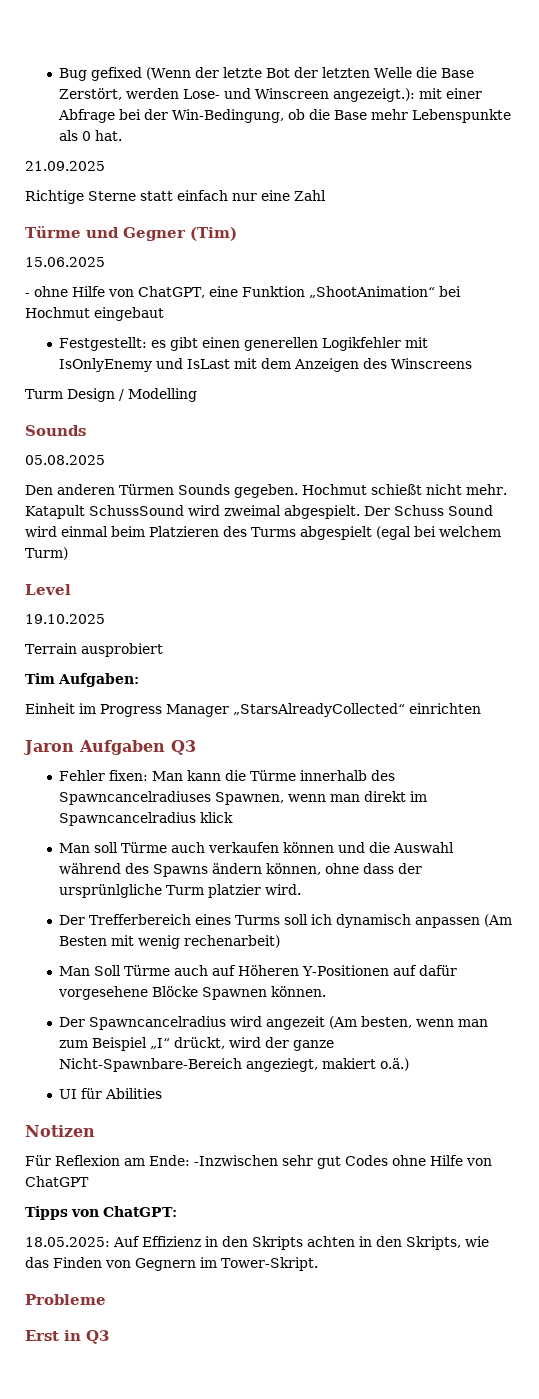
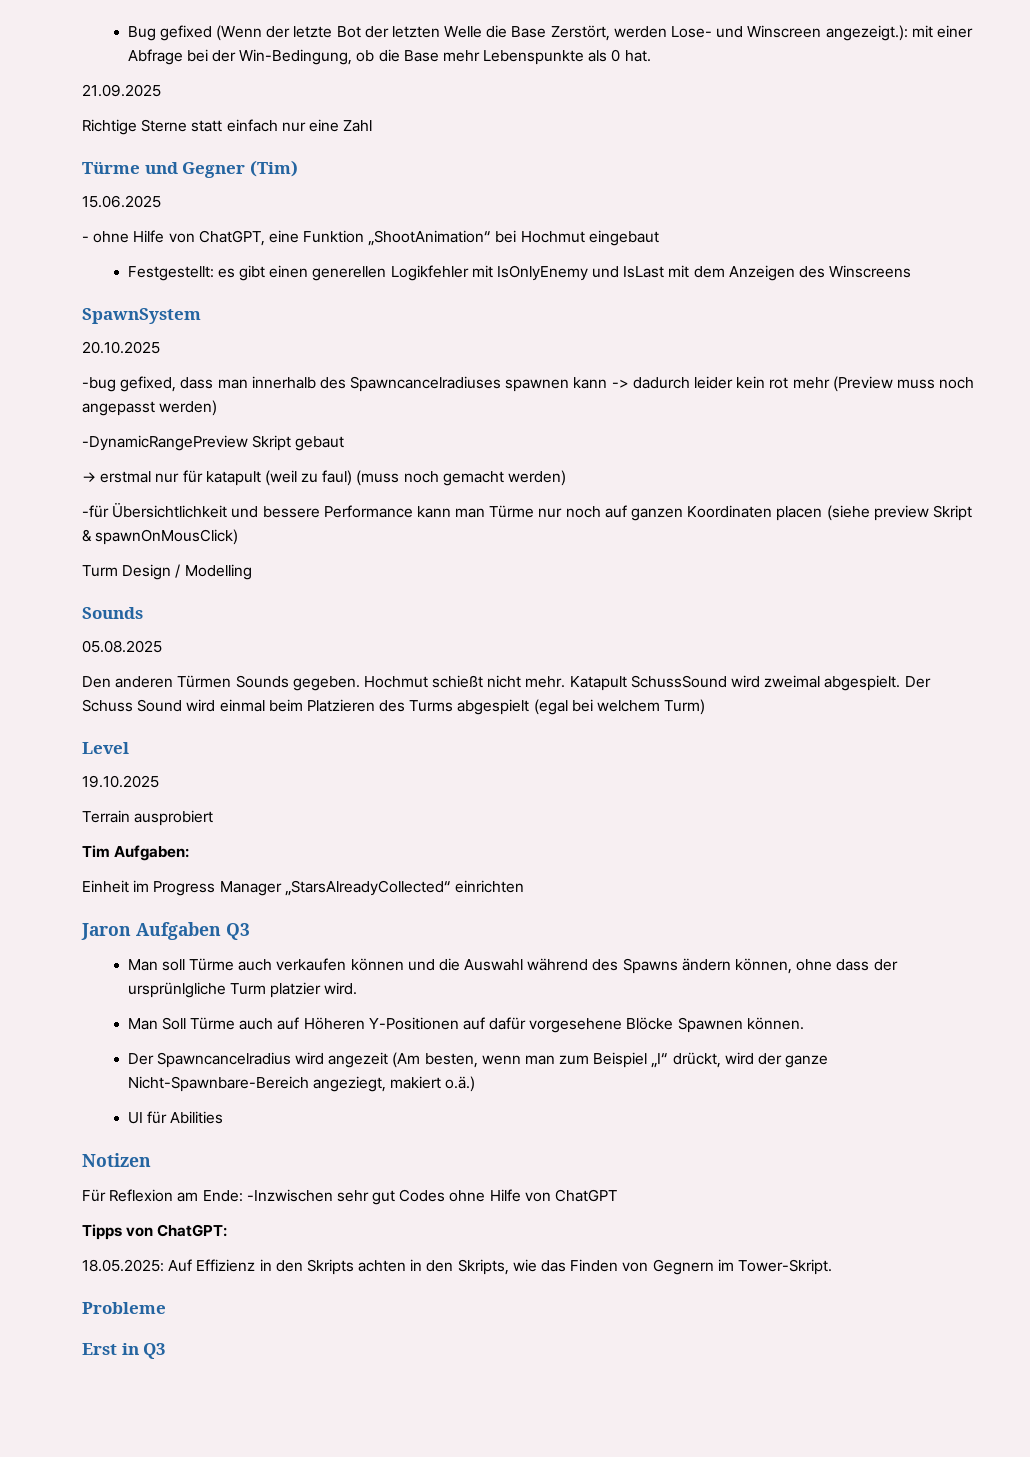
+ SpawnSystem
+ 20.10.2025
+ -bug gefixed, dass man innerhalb des Spawncancelradiuses spawnen kann -> dadurch leider kein rot mehr (Preview muss noch angepasst werden)
+ -DynamicRangePreview Skript gebaut
+ → erstmal nur für katapult (weil zu faul) (muss noch gemacht werden)
+ -für Übersichtlichkeit und bessere Performance kann man Türme nur noch auf ganzen Koordinaten placen (siehe preview Skript & spawnOnMousClick)
- Fehler fixen: Man kann die Türme innerhalb des Spawncancelradiuses Spawnen, wenn man direkt im Spawncancelradius klick
- Der Trefferbereich eines Turms soll ich dynamisch anpassen (Am Besten mit wenig rechenarbeit)

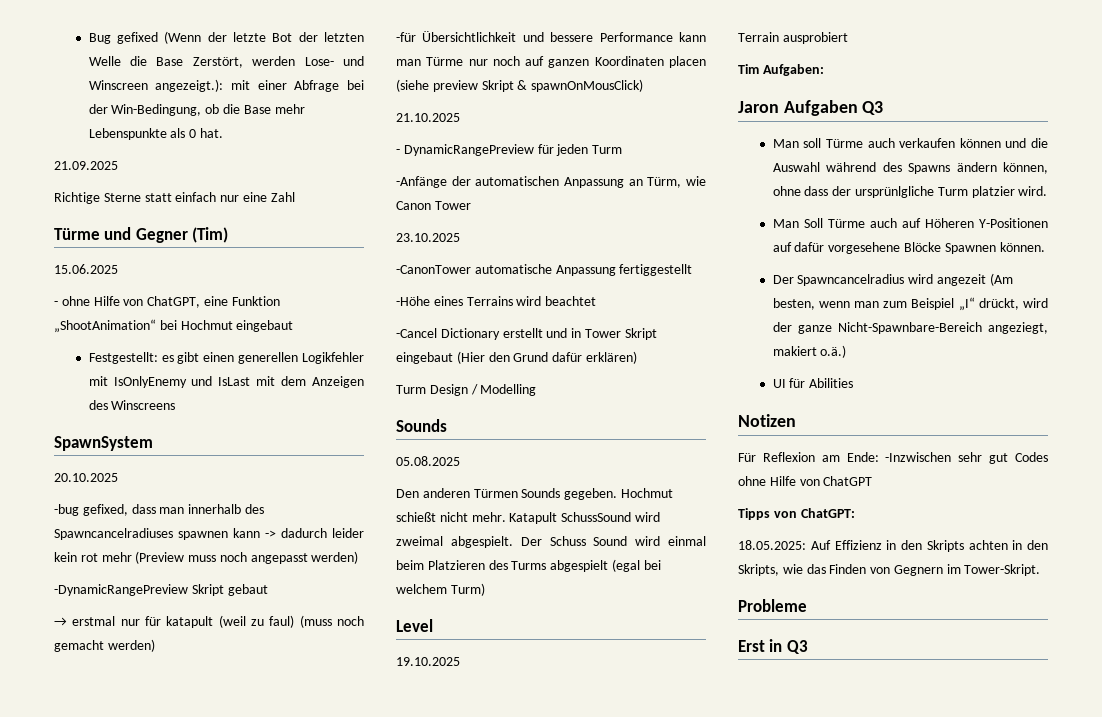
+ 21.10.2025
+ - DynamicRangePreview für jeden Turm
+ -Anfänge der automatischen Anpassung an Türm, wie Canon Tower
+ 23.10.2025
+ -CanonTower automatische Anpassung fertiggestellt
+ -Höhe eines Terrains wird beachtet
+ -Cancel Dictionary erstellt und in Tower Skript eingebaut (Hier den Grund dafür erklären)
- Einheit im Progress Manager „StarsAlreadyCollected“ einrichten

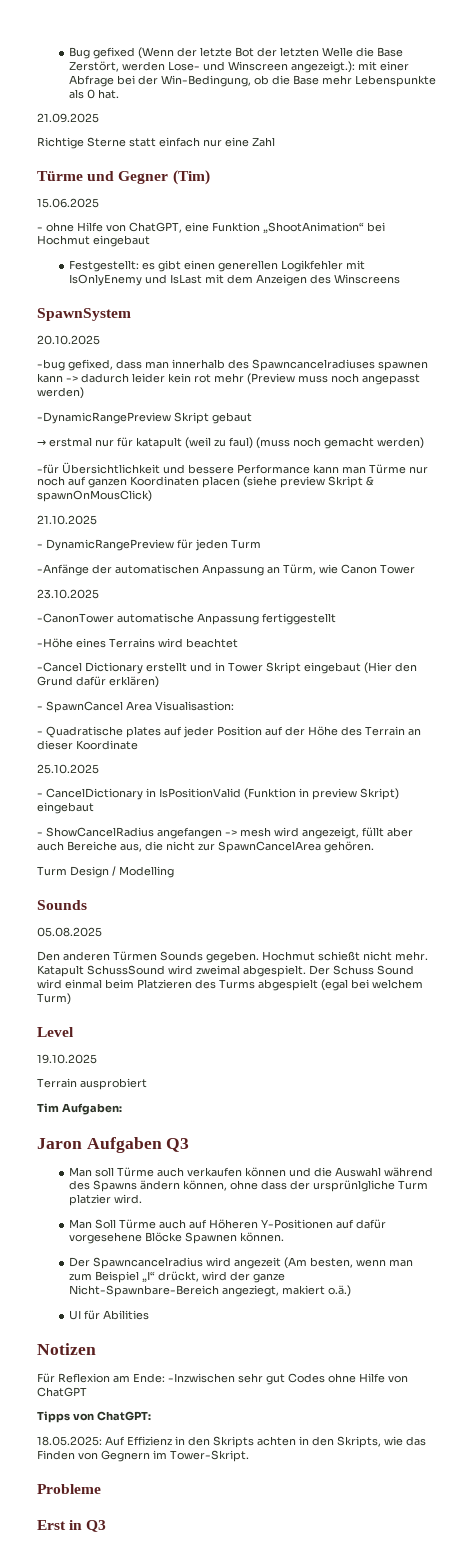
+ - SpawnCancel Area Visualisastion:
+ - Quadratische plates auf jeder Position auf der Höhe des Terrain an dieser Koordinate
+ 25.10.2025
+ - CancelDictionary in IsPositionValid (Funktion in preview Skript) eingebaut
+ - ShowCancelRadius angefangen -> mesh wird angezeigt, füllt aber auch Bereiche aus, die nicht zur SpawnCancelArea gehören.

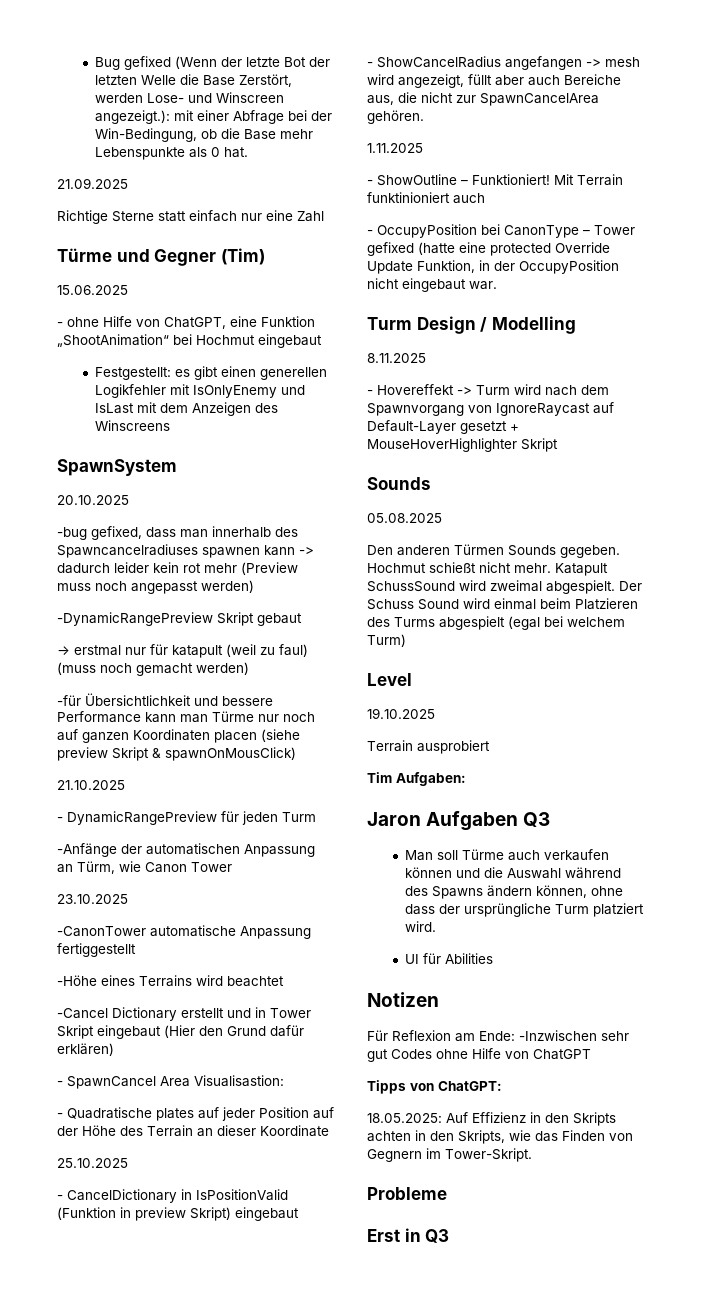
+ 1.11.2025
+ - ShowOutline – Funktioniert! Mit Terrain funktinioniert auch
+ - OccupyPosition bei CanonType – Tower gefixed (hatte eine protected Override Update Funktion, in der OccupyPosition nicht eingebaut war.
  Turm Design / Modelling
+ 8.11.2025
+ - Hovereffekt -> Turm wird nach dem Spawnvorgang von IgnoreRaycast auf Default-Layer gesetzt + MouseHoverHighlighter Skript
- Man soll Türme auch verkaufen können und die Auswahl während des Spawns ändern können, ohne dass der ursprünlgliche Turm platzier wird.
- Man Soll Türme auch auf Höheren Y-Positionen auf dafür vorgesehene Blöcke Spawnen können.
- Der Spawncancelradius wird angezeit (Am besten, wenn man zum Beispiel „I“ drückt, wird der ganze Nicht-Spawnbare-Bereich angeziegt, makiert o.ä.)
+ Man soll Türme auch verkaufen können und die Auswahl während des Spawns ändern können, ohne dass der ursprüngliche Turm platziert wird.

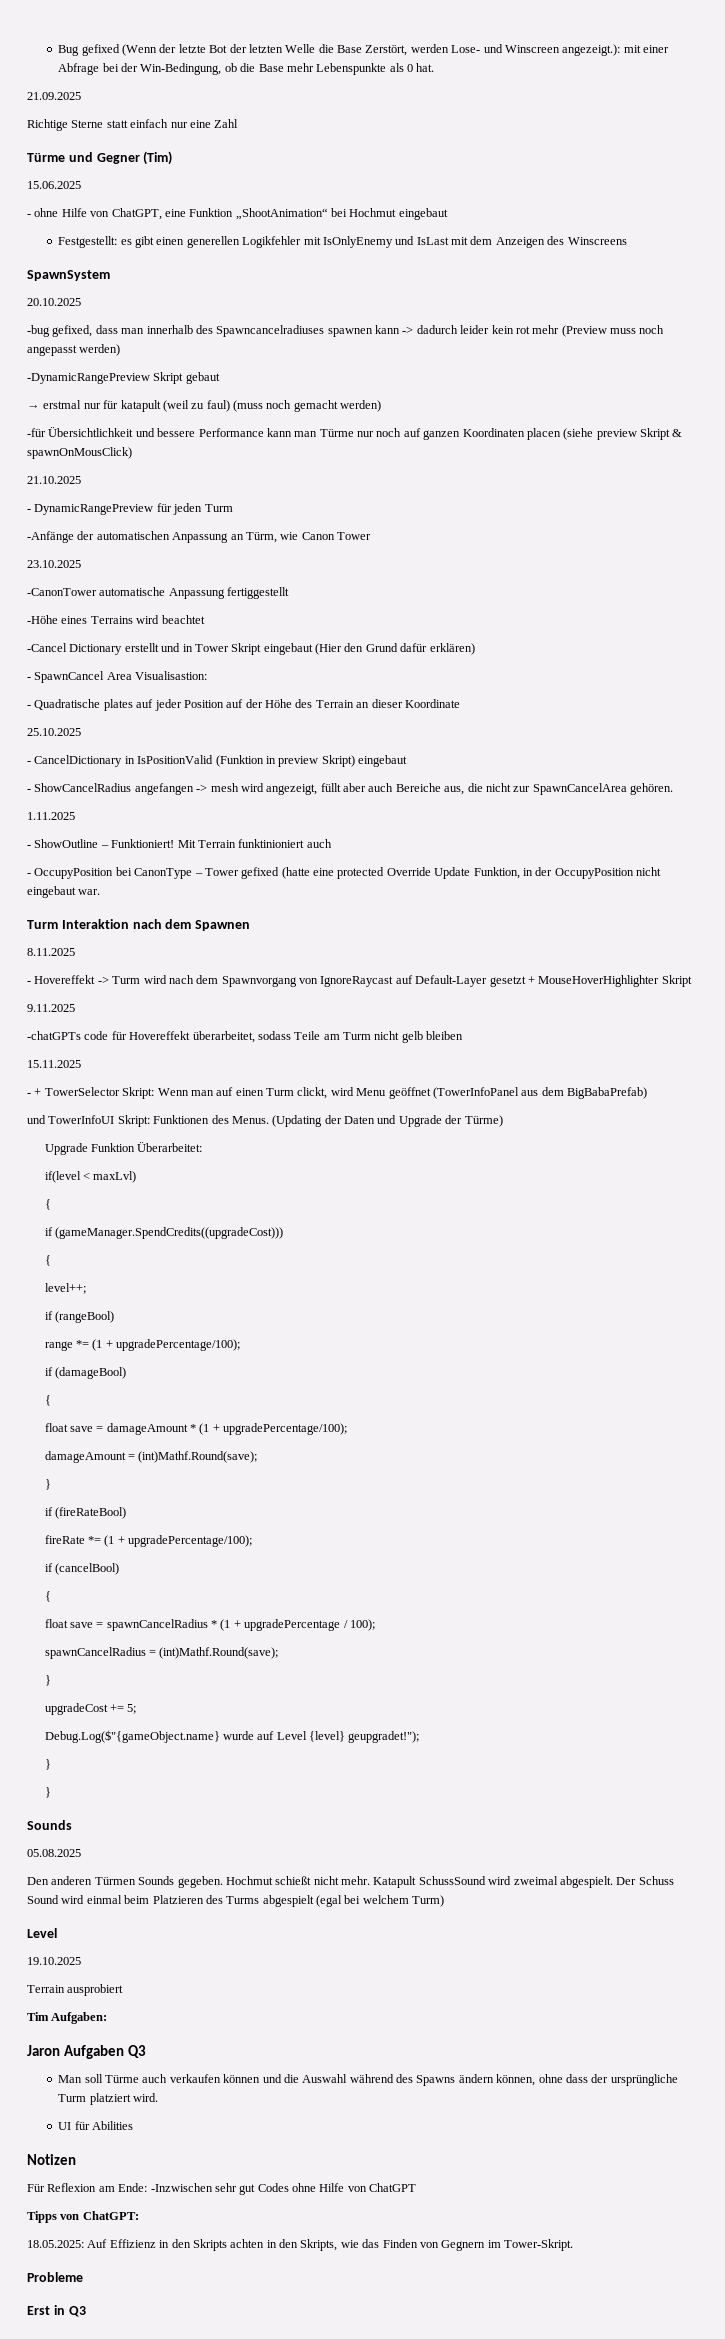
- Turm Design / Modelling
+ Turm Interaktion nach dem Spawnen
+ 9.11.2025
+ -chatGPTs code für Hovereffekt überarbeitet, sodass Teile am Turm nicht gelb bleiben
+ 15.11.2025
+ - + TowerSelector Skript: Wenn man auf einen Turm clickt, wird Menu geöffnet (TowerInfoPanel aus dem BigBabaPrefab)
+ und TowerInfoUI Skript: Funktionen des Menus. (Updating der Daten und Upgrade der Türme)
+ Upgrade Funktion Überarbeitet:
+ if(level < maxLvl)
+ {
+ if (gameManager.SpendCredits((upgradeCost)))
+ {
+ level++;
+ if (rangeBool)
+ range *= (1 + upgradePercentage/100);
+ if (damageBool)
+ {
+ float save = damageAmount * (1 + upgradePercentage/100);
+ damageAmount = (int)Mathf.Round(save);
+ }
+ if (fireRateBool)
+ fireRate *= (1 + upgradePercentage/100);
+ if (cancelBool)
+ {
+ float save = spawnCancelRadius * (1 + upgradePercentage / 100);
+ spawnCancelRadius = (int)Mathf.Round(save);
+ }
+ upgradeCost += 5;
+ Debug.Log($"{gameObject.name} wurde auf Level {level} geupgradet!");
+ }
+ }

